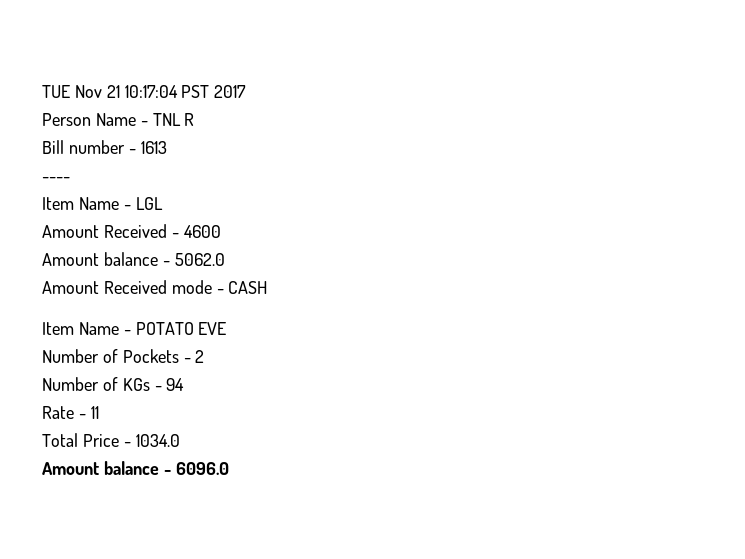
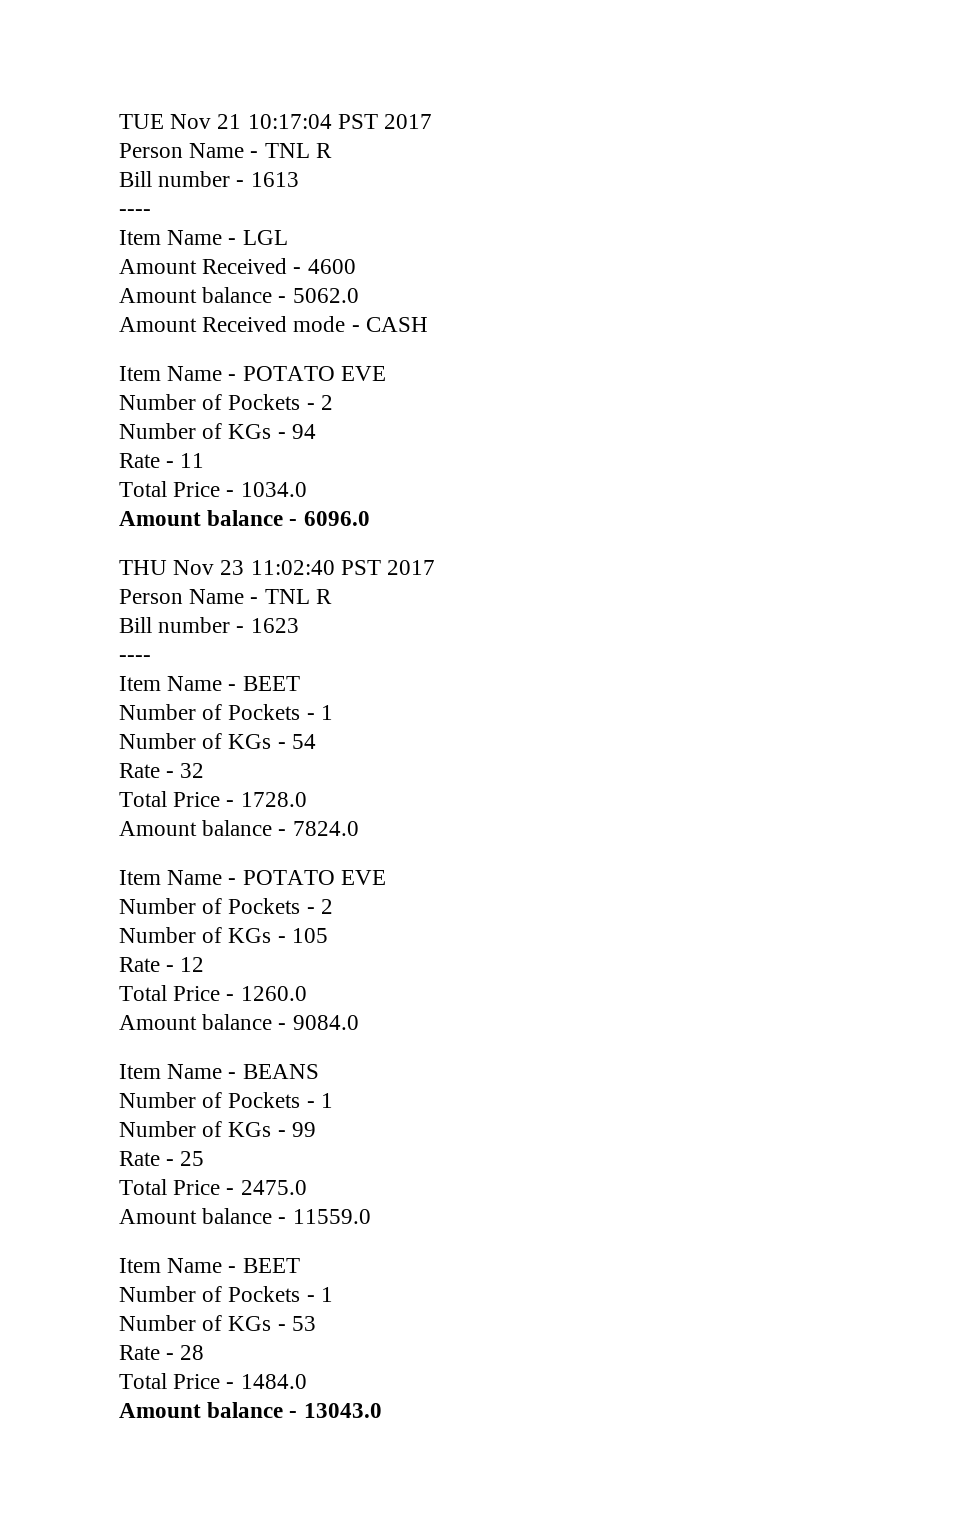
+ THU Nov 23 11:02:40 PST 2017
+ Person Name - TNL R
+ Bill number - 1623
+ ----
+ Item Name - BEET
+ Number of Pockets - 1
+ Number of KGs - 54
+ Rate - 32
+ Total Price - 1728.0
+ Amount balance - 7824.0
+ Item Name - POTATO EVE
+ Number of Pockets - 2
+ Number of KGs - 105
+ Rate - 12
+ Total Price - 1260.0
+ Amount balance - 9084.0
+ Item Name - BEANS
+ Number of Pockets - 1
+ Number of KGs - 99
+ Rate - 25
+ Total Price - 2475.0
+ Amount balance - 11559.0
+ Item Name - BEET
+ Number of Pockets - 1
+ Number of KGs - 53
+ Rate - 28
+ Total Price - 1484.0
+ Amount balance - 13043.0

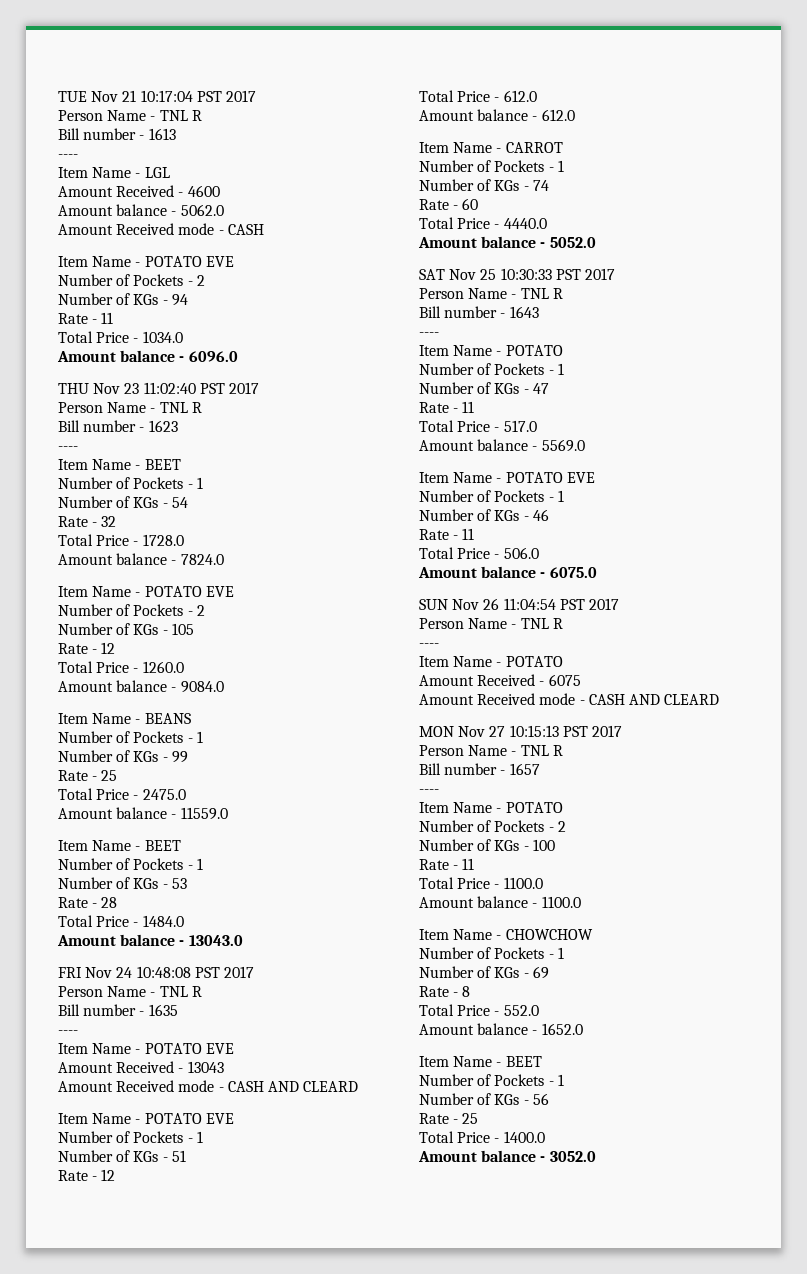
+ FRI Nov 24 10:48:08 PST 2017
+ Person Name - TNL R
+ Bill number - 1635
+ ----
+ Item Name - POTATO EVE
+ Amount Received - 13043
+ Amount Received mode - CASH AND CLEARD
+ Item Name - POTATO EVE
+ Number of Pockets - 1
+ Number of KGs - 51
+ Rate - 12
+ Total Price - 612.0
+ Amount balance - 612.0
+ Item Name - CARROT
+ Number of Pockets - 1
+ Number of KGs - 74
+ Rate - 60
+ Total Price - 4440.0
+ Amount balance - 5052.0
+ SAT Nov 25 10:30:33 PST 2017
+ Person Name - TNL R
+ Bill number - 1643
+ ----
+ Item Name - POTATO
+ Number of Pockets - 1
+ Number of KGs - 47
+ Rate - 11
+ Total Price - 517.0
+ Amount balance - 5569.0
+ Item Name - POTATO EVE
+ Number of Pockets - 1
+ Number of KGs - 46
+ Rate - 11
+ Total Price - 506.0
+ Amount balance - 6075.0
+ SUN Nov 26 11:04:54 PST 2017
+ Person Name - TNL R
+ ----
+ Item Name - POTATO
+ Amount Received - 6075
+ Amount Received mode - CASH AND CLEARD
+ MON Nov 27 10:15:13 PST 2017
+ Person Name - TNL R
+ Bill number - 1657
+ ----
+ Item Name - POTATO
+ Number of Pockets - 2
+ Number of KGs - 100
+ Rate - 11
+ Total Price - 1100.0
+ Amount balance - 1100.0
+ Item Name - CHOWCHOW
+ Number of Pockets - 1
+ Number of KGs - 69
+ Rate - 8
+ Total Price - 552.0
+ Amount balance - 1652.0
+ Item Name - BEET
+ Number of Pockets - 1
+ Number of KGs - 56
+ Rate - 25
+ Total Price - 1400.0
+ Amount balance - 3052.0

